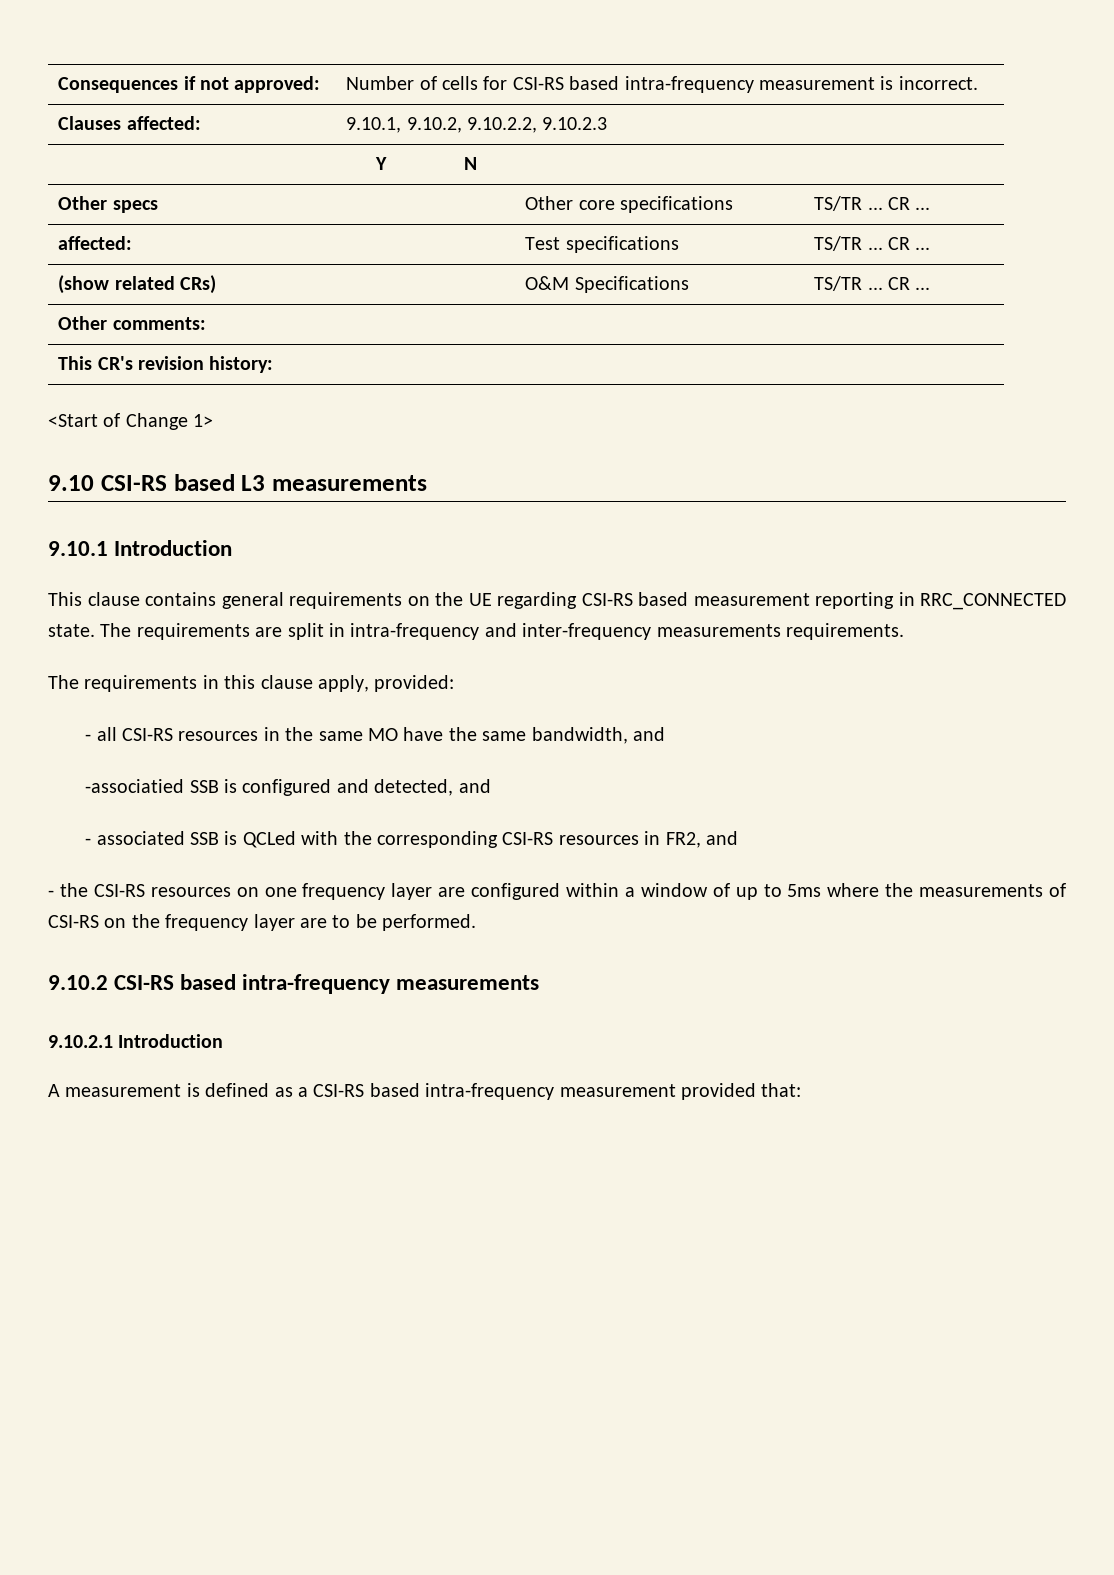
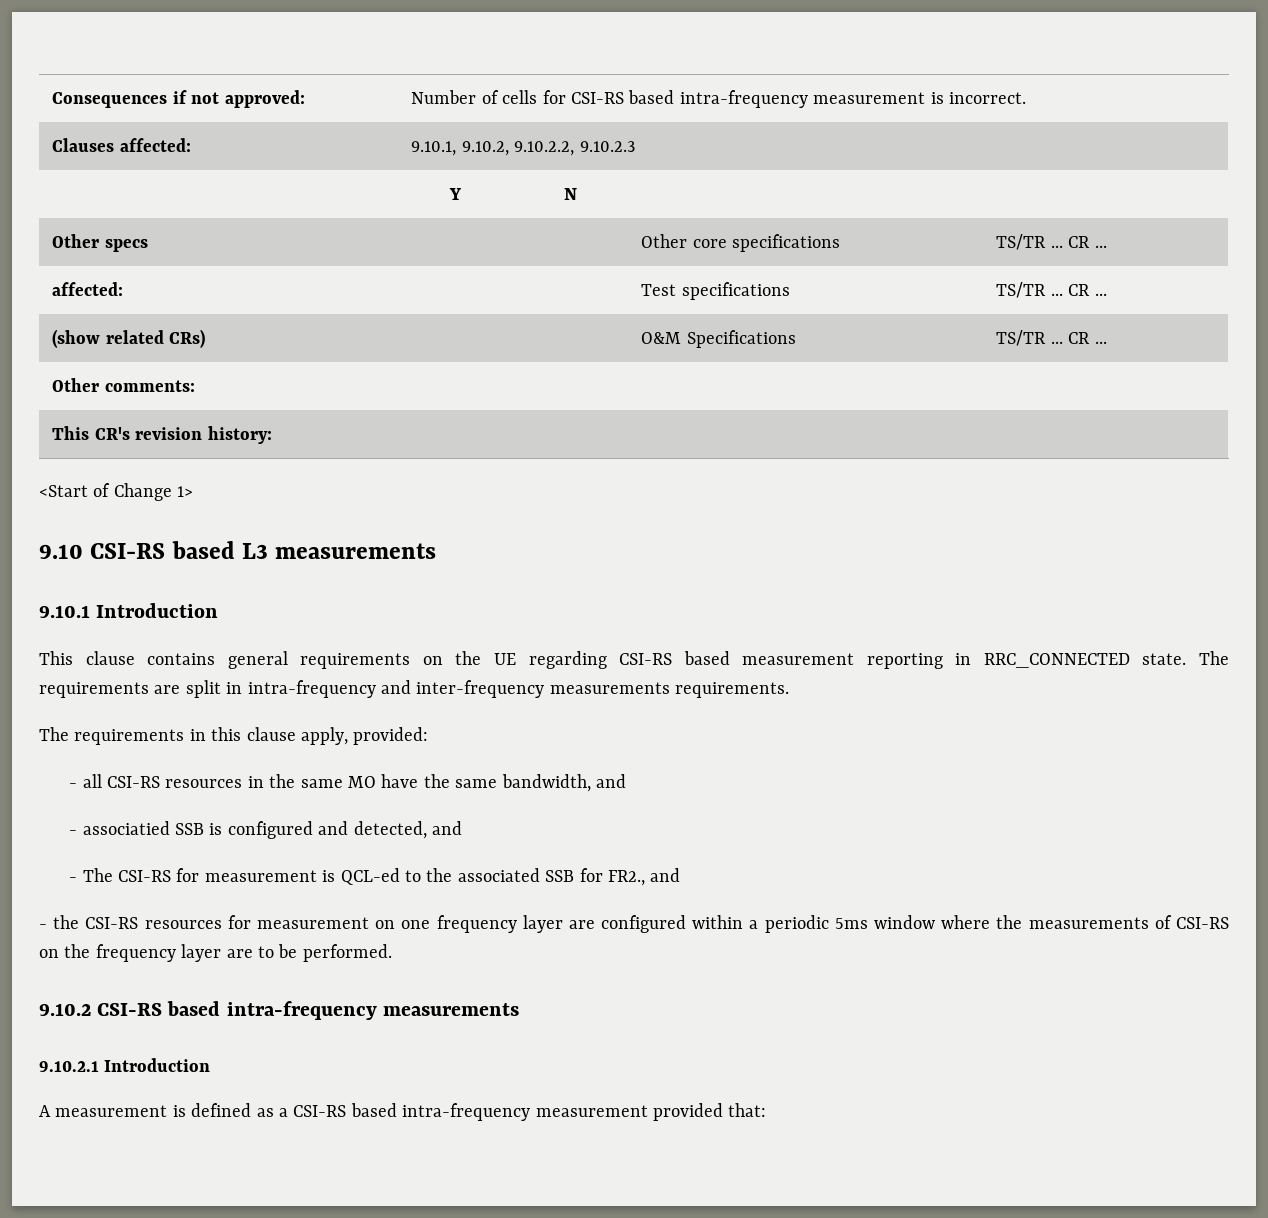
- -associatied SSB is configured and detected, and
+ - associatied SSB is configured and detected, and
- - associated SSB is QCLed with the corresponding CSI-RS resources in FR2, and
+ - The CSI-RS for measurement is QCL-ed to the associated SSB for FR2., and
- - the CSI-RS resources on one frequency layer are configured within a window of up to 5ms where the measurements of CSI-RS on the frequency layer are to be performed.
+ - the CSI-RS resources for measurement on one frequency layer are configured within a periodic 5ms window where the measurements of CSI-RS on the frequency layer are to be performed.

